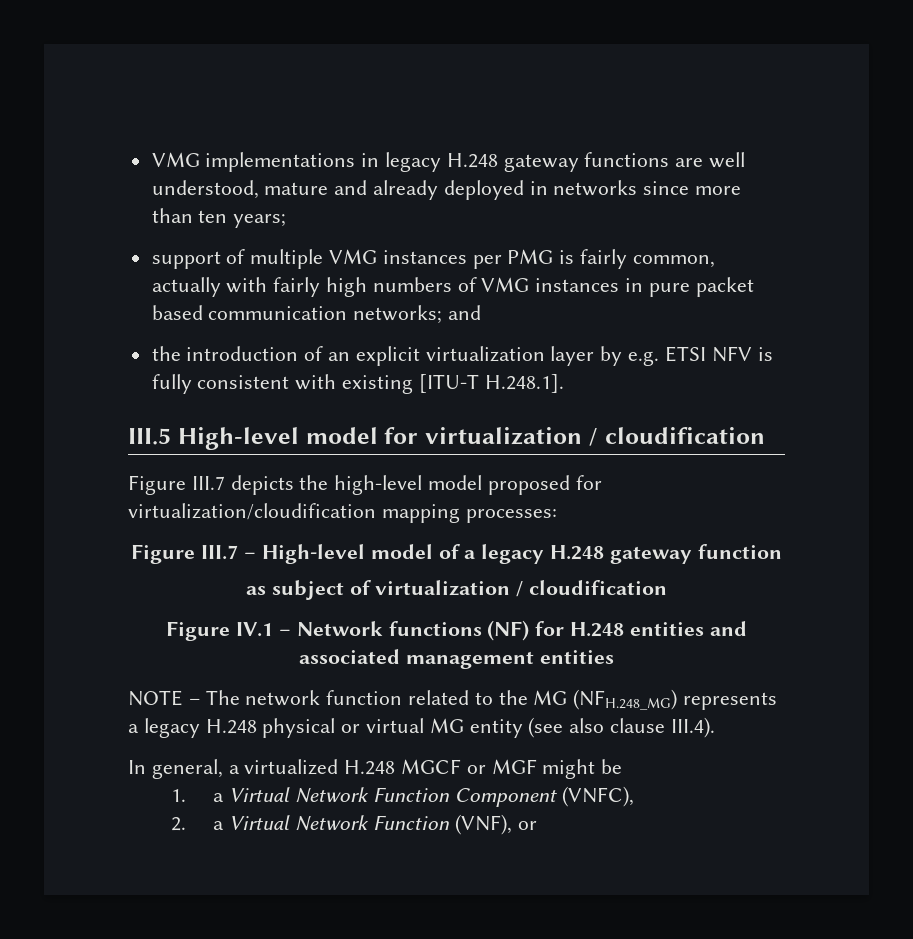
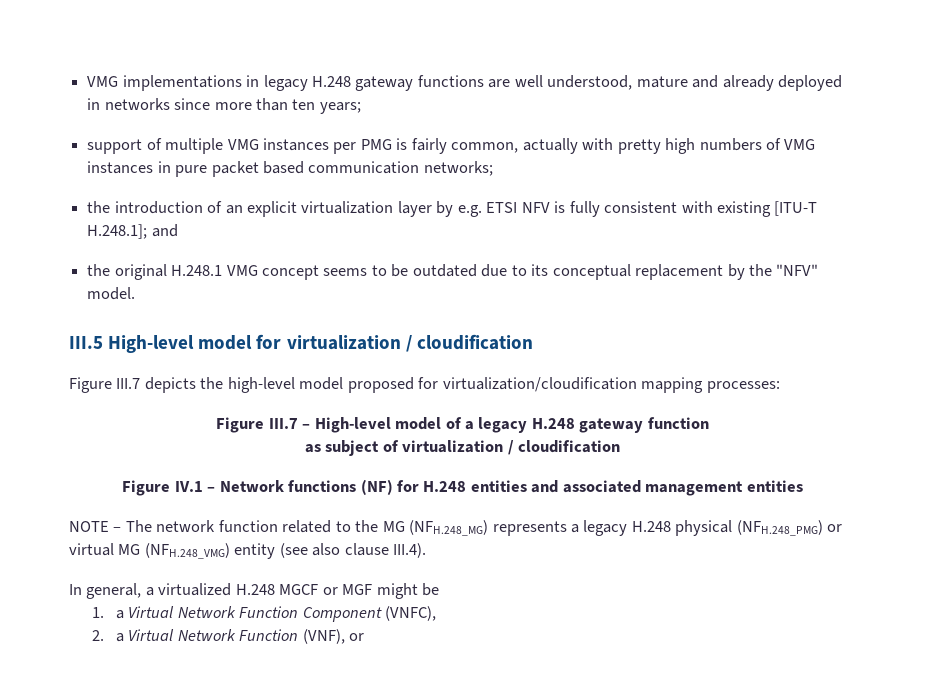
- support of multiple VMG instances per PMG is fairly common, actually with fairly high numbers of VMG instances in pure packet based communication networks; and
+ support of multiple VMG instances per PMG is fairly common, actually with pretty high numbers of VMG instances in pure packet based communication networks;
- the introduction of an explicit virtualization layer by e.g. ETSI NFV is fully consistent with existing [ITU-T H.248.1].
+ the introduction of an explicit virtualization layer by e.g. ETSI NFV is fully consistent with existing [ITU-T H.248.1]; and
+ the original H.248.1 VMG concept seems to be outdated due to its conceptual replacement by the "NFV" model.
- NOTE – The network function related to the MG (NFH.248_MG) represents a legacy H.248 physical or virtual MG entity (see also clause III.4).
+ NOTE – The network function related to the MG (NFH.248_MG) represents a legacy H.248 physical (NFH.248_PMG) or virtual MG (NFH.248_VMG) entity (see also clause III.4).

